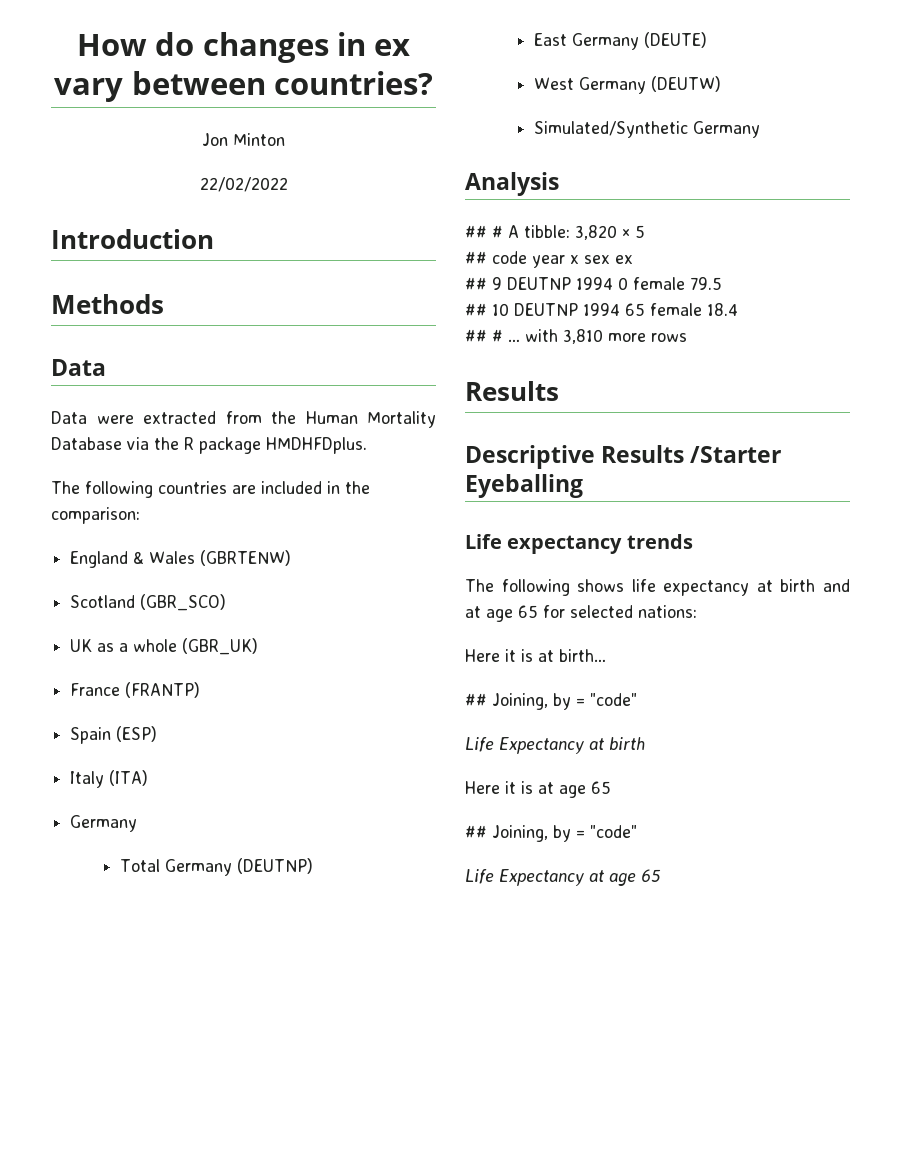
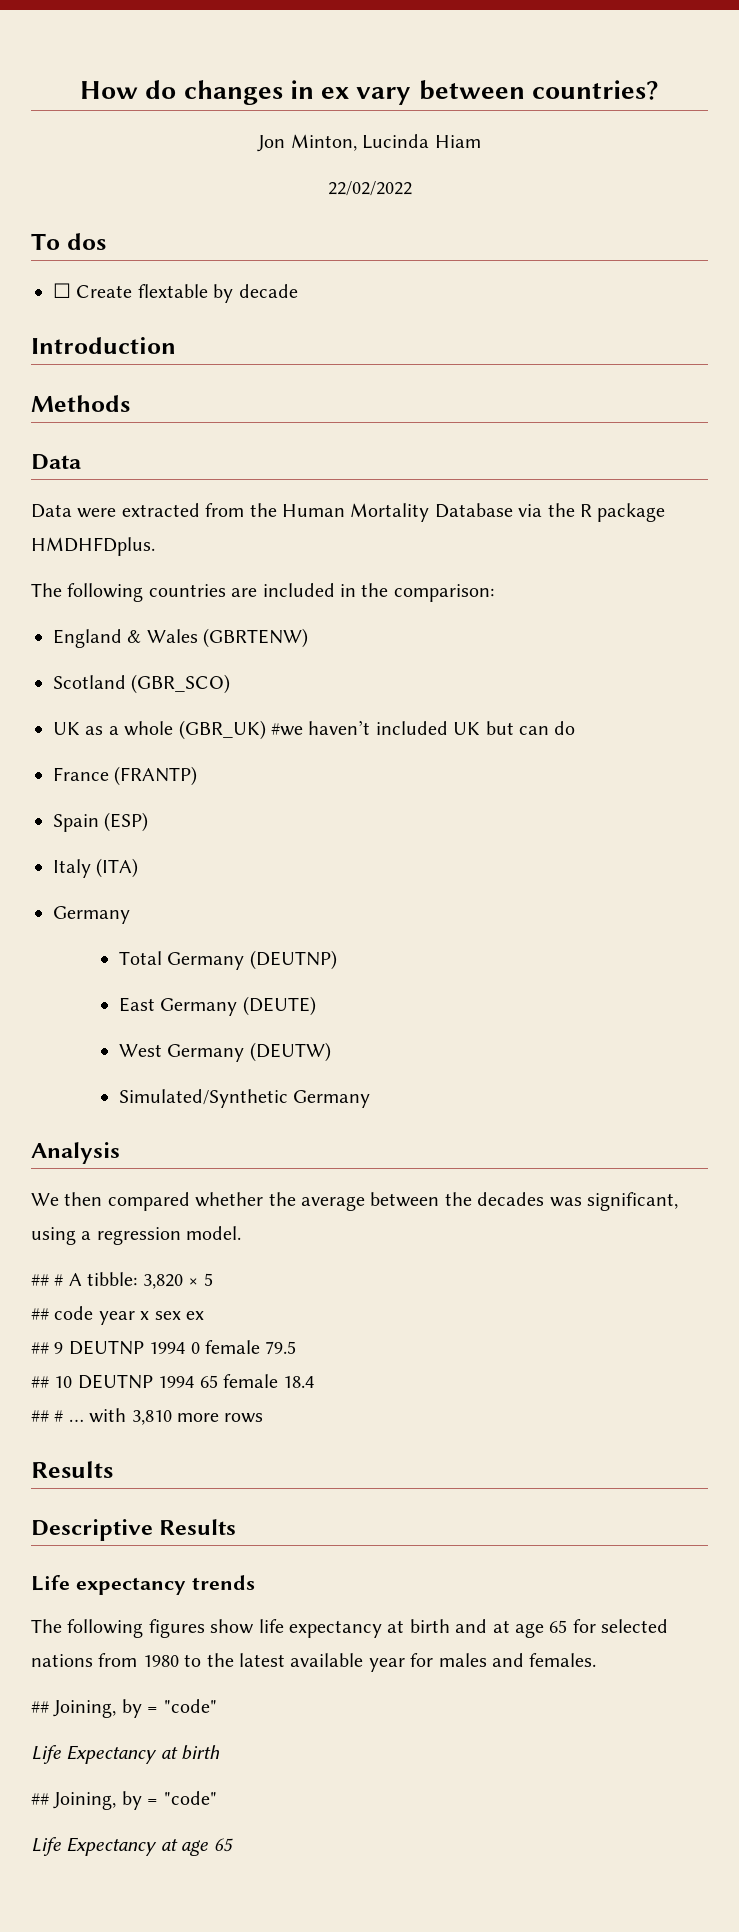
- Jon Minton
+ Jon Minton, Lucinda Hiam
  22/02/2022
+ To dos
+ ☐ Create flextable by decade
- UK as a whole (GBR_UK)
+ UK as a whole (GBR_UK) #we haven’t included UK but can do
+ We then compared whether the average between the decades was significant, using a regression model.
- Descriptive Results /Starter Eyeballing
+ Descriptive Results
- The following shows life expectancy at birth and at age 65 for selected nations:
- Here it is at birth…
+ The following figures show life expectancy at birth and at age 65 for selected nations from 1980 to the latest available year for males and females.
- Here it is at age 65

